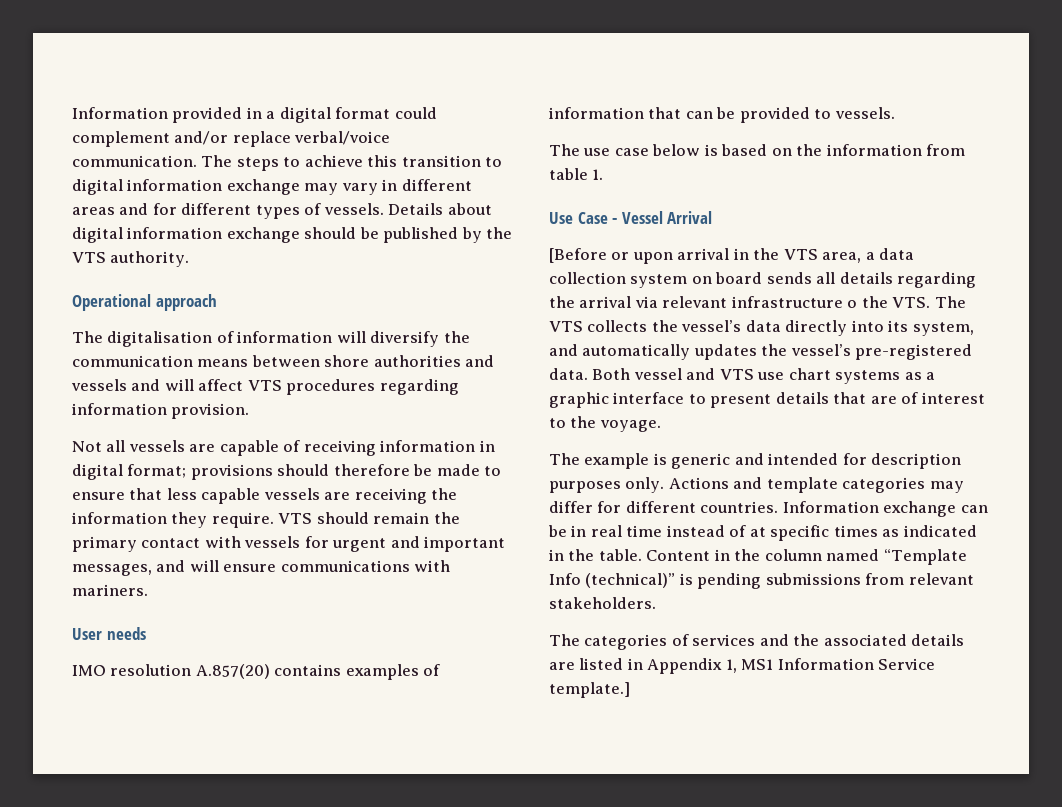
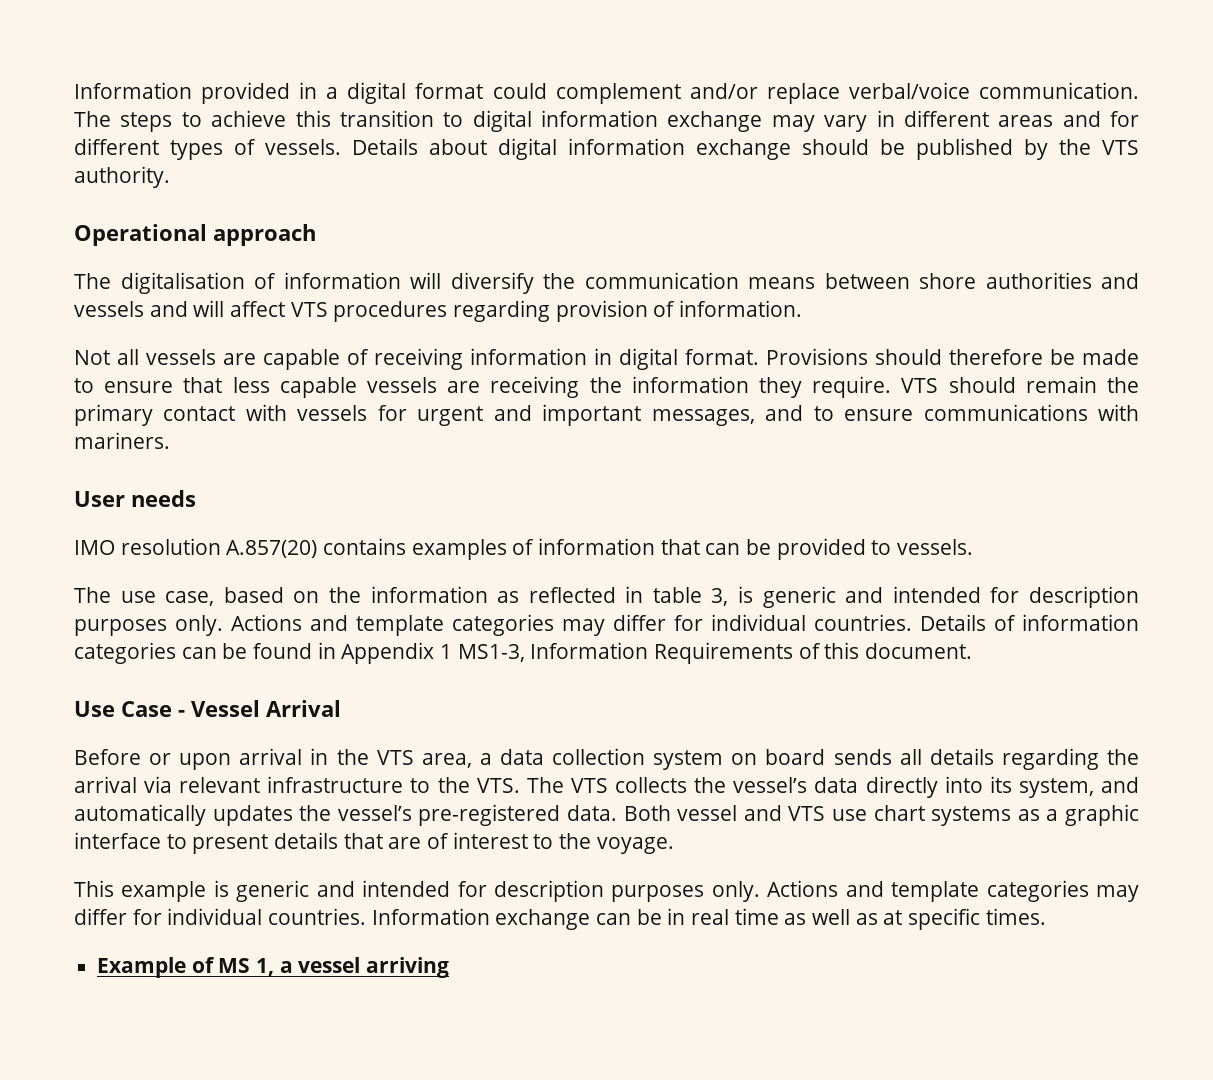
- The digitalisation of information will diversify the communication means between shore authorities and vessels and will affect VTS procedures regarding information provision.
+ The digitalisation of information will diversify the communication means between shore authorities and vessels and will affect VTS procedures regarding provision of information.
- Not all vessels are capable of receiving information in digital format; provisions should therefore be made to ensure that less capable vessels are receiving the information they require.
+ Not all vessels are capable of receiving information in digital format. Provisions should therefore be made to ensure that less capable vessels are receiving the information they require.
- VTS should remain the primary contact with vessels for urgent and important messages, and will ensure communications with mariners.
+ VTS should remain the primary contact with vessels for urgent and important messages, and to ensure communications with mariners.
- The use case below is based on the information from table 1.
+ The use case, based on the information as reflected in table 3, is generic and intended for description purposes only. Actions and template categories may differ for individual countries. Details of information categories can be found in Appendix 1 MS1-3, Information Requirements of this document.
- [Before or upon arrival in the VTS area, a data collection system on board sends all details regarding the arrival via relevant infrastructure o the VTS. The VTS collects the vessel’s data directly into its system, and automatically updates the vessel’s pre-registered data.
+ Before or upon arrival in the VTS area, a data collection system on board sends all details regarding the arrival via relevant infrastructure to the VTS. The VTS collects the vessel’s data directly into its system, and automatically updates the vessel’s pre-registered data.
- The example is generic and intended for description purposes only. Actions and template categories may differ for different countries.
+ This example is generic and intended for description purposes only. Actions and template categories may differ for individual countries.
- Information exchange can be in real time instead of at specific times as indicated in the table. Content in the column named “Template Info (technical)” is pending submissions from relevant stakeholders.
- The categories of services and the associated details are listed in Appendix 1, MS1 Information Service template.]
+ Information exchange can be in real time as well as at specific times.
+ Example of MS 1, a vessel arriving

